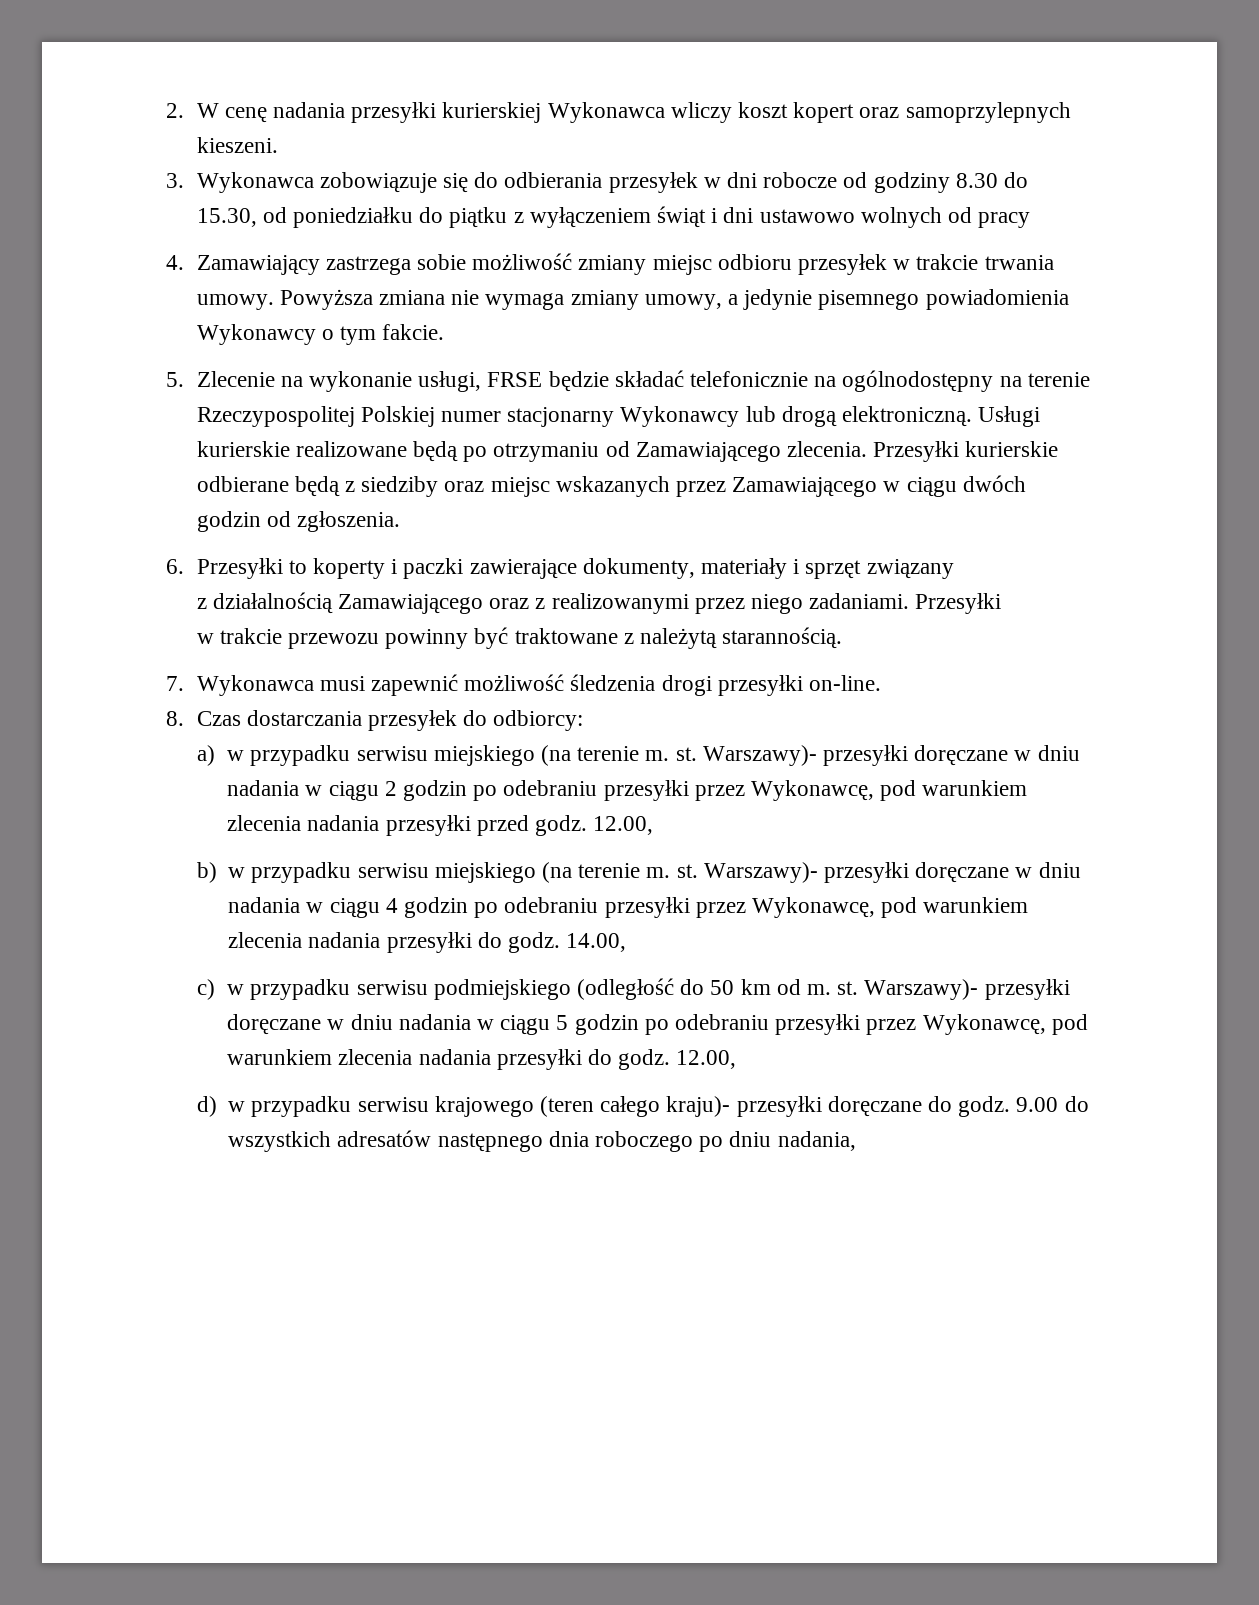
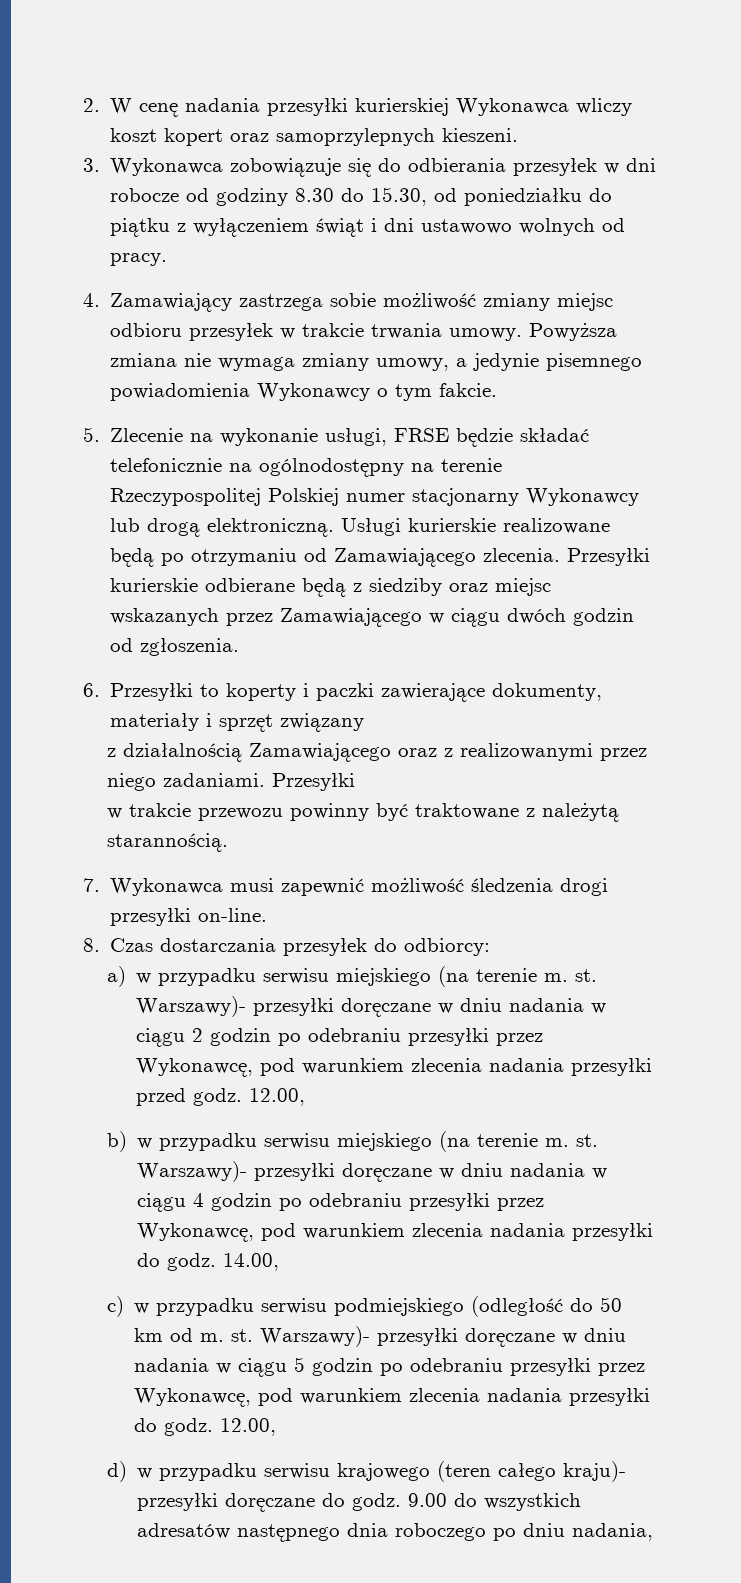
- 3. Wykonawca zobowiązuje się do odbierania przesyłek w dni robocze od godziny 8.30 do 15.30, od poniedziałku do piątku z wyłączeniem świąt i dni ustawowo wolnych od pracy
+ 3. Wykonawca zobowiązuje się do odbierania przesyłek w dni robocze od godziny 8.30 do 15.30, od poniedziałku do piątku z wyłączeniem świąt i dni ustawowo wolnych od pracy.

